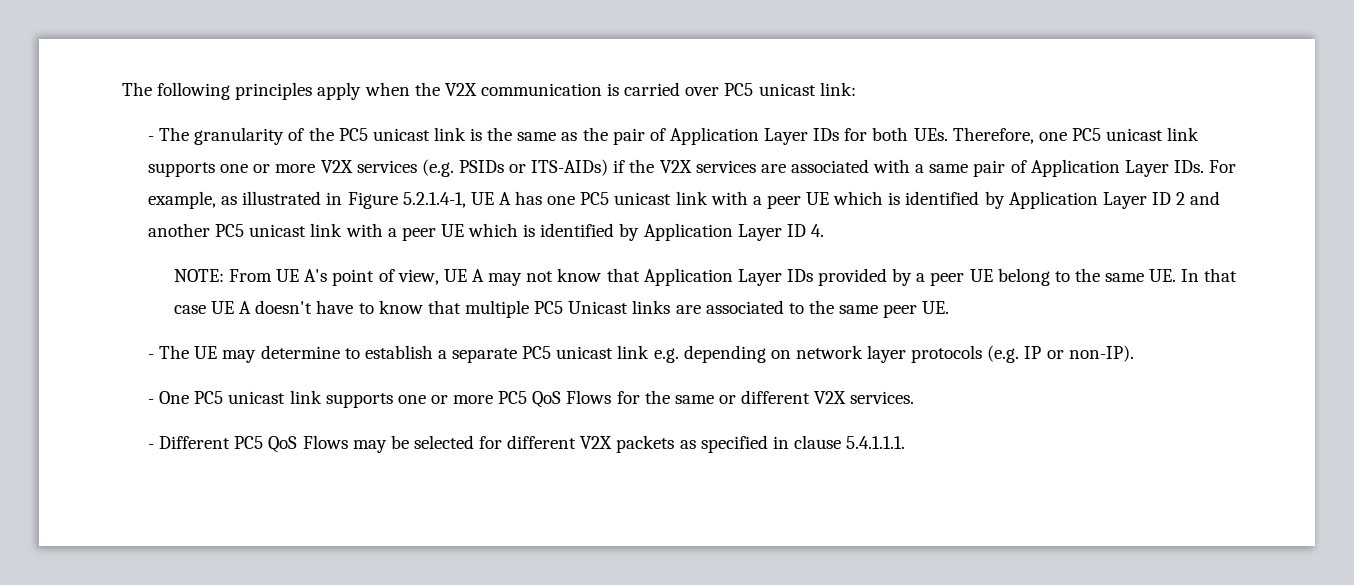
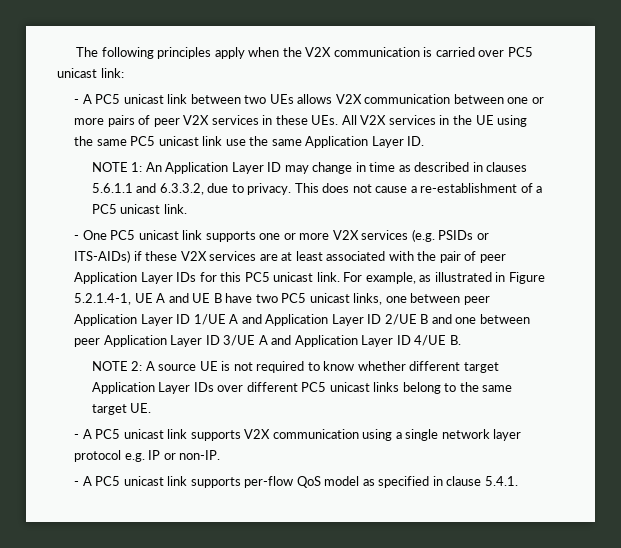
- - The granularity of the PC5 unicast link is the same as the pair of Application Layer IDs for both UEs. Therefore, one PC5 unicast link supports one or more V2X services (e.g. PSIDs or ITS-AIDs) if the V2X services are associated with a same pair of Application Layer IDs. For example, as illustrated in Figure 5.2.1.4-1, UE A has one PC5 unicast link with a peer UE which is identified by Application Layer ID 2 and another PC5 unicast link with a peer UE which is identified by Application Layer ID 4.
- NOTE: From UE A's point of view, UE A may not know that Application Layer IDs provided by a peer UE belong to the same UE. In that case UE A doesn't have to know that multiple PC5 Unicast links are associated to the same peer UE.
- - The UE may determine to establish a separate PC5 unicast link e.g. depending on network layer protocols (e.g. IP or non-IP).
- - One PC5 unicast link supports one or more PC5 QoS Flows for the same or different V2X services.
- - Different PC5 QoS Flows may be selected for different V2X packets as specified in clause 5.4.1.1.1.
+ - A PC5 unicast link between two UEs allows V2X communication between one or more pairs of peer V2X services in these UEs. All V2X services in the UE using the same PC5 unicast link use the same Application Layer ID.
+ NOTE 1: An Application Layer ID may change in time as described in clauses 5.6.1.1 and 6.3.3.2, due to privacy. This does not cause a re-establishment of a PC5 unicast link.
+ - One PC5 unicast link supports one or more V2X services (e.g. PSIDs or ITS-AIDs) if these V2X services are at least associated with the pair of peer Application Layer IDs for this PC5 unicast link. For example, as illustrated in Figure 5.2.1.4-1, UE A and UE B have two PC5 unicast links, one between peer Application Layer ID 1/UE A and Application Layer ID 2/UE B and one between peer Application Layer ID 3/UE A and Application Layer ID 4/UE B.
+ NOTE 2: A source UE is not required to know whether different target Application Layer IDs over different PC5 unicast links belong to the same target UE.
+ - A PC5 unicast link supports V2X communication using a single network layer protocol e.g. IP or non-IP.
+ - A PC5 unicast link supports per-flow QoS model as specified in clause 5.4.1.

